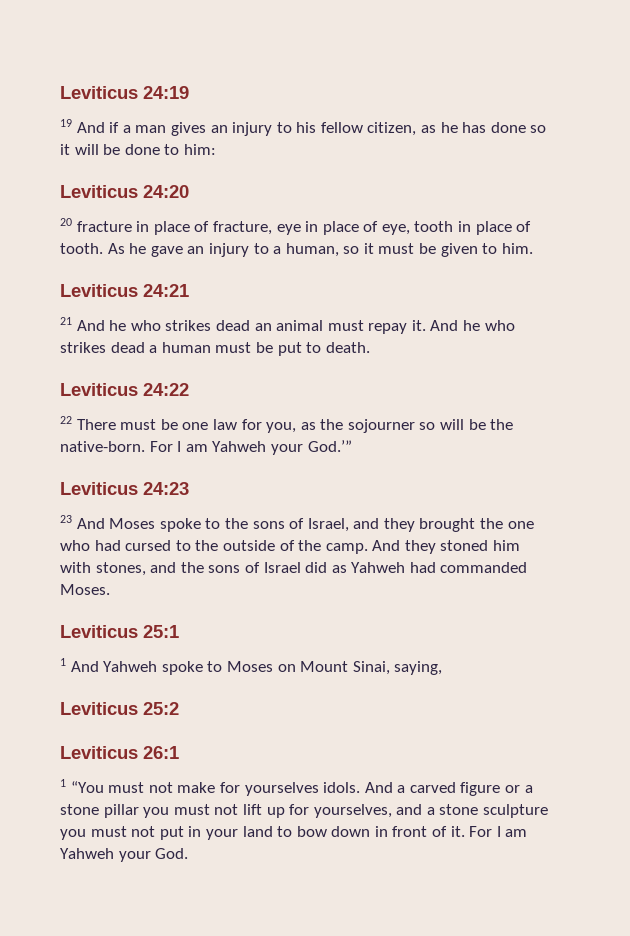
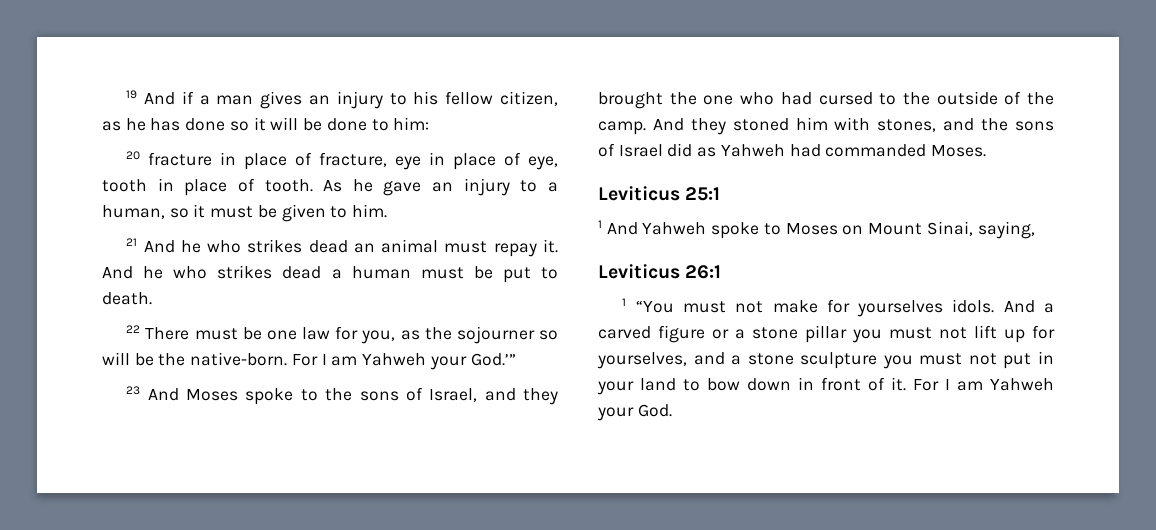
- Leviticus 24:19
- Leviticus 24:20
- Leviticus 24:21
- Leviticus 24:22
- Leviticus 24:23
- Leviticus 25:2

